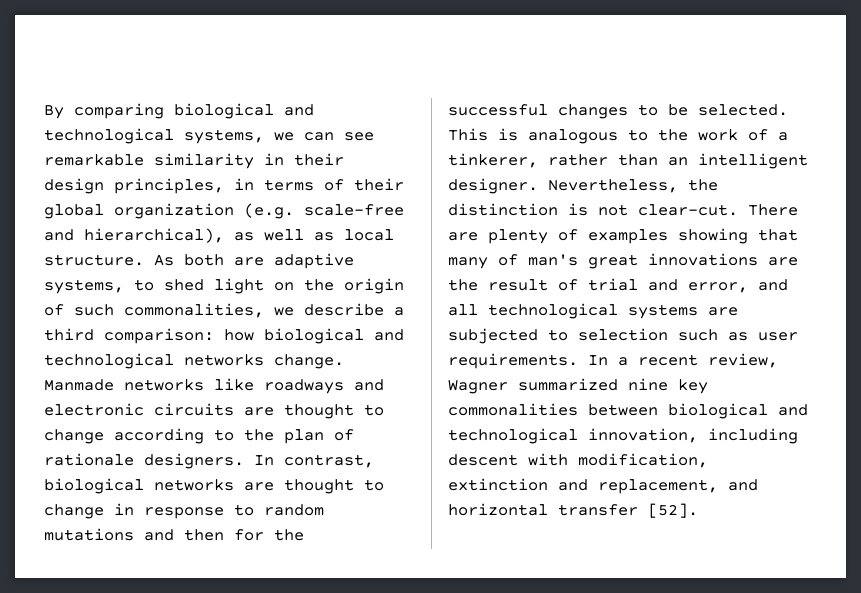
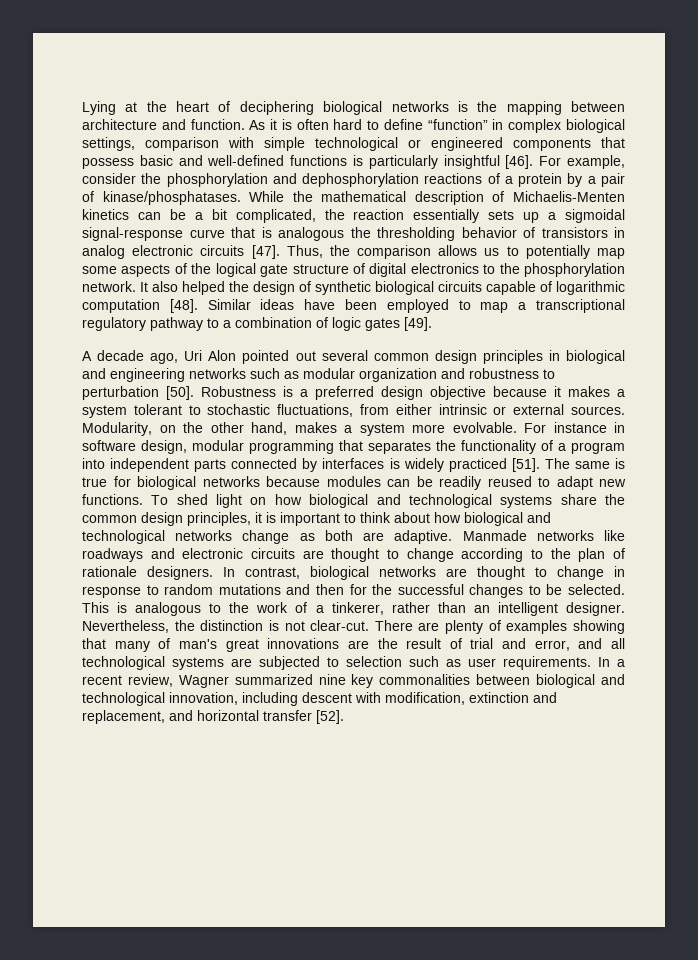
- By comparing biological and technological systems, we can see remarkable similarity in their design principles, in terms of their global organization (e.g. scale-free and hierarchical), as well as local structure. As both are adaptive systems, to shed light on the origin of such commonalities, we describe a third comparison: how biological and technological networks change.
+ Lying at the heart of deciphering biological networks is the mapping between architecture and function. As it is often hard to define “function” in complex biological settings, comparison with simple technological or engineered components that possess basic and well-defined functions is particularly insightful [46]. For example, consider the phosphorylation and dephosphorylation reactions of a protein by a pair of kinase/phosphatases. While the mathematical description of Michaelis-Menten kinetics can be a bit complicated, the reaction essentially sets up a sigmoidal signal-response curve that is analogous the thresholding behavior of transistors in analog electronic circuits [47]. Thus, the comparison allows us to potentially map some aspects of the logical gate structure of digital electronics to the phosphorylation network. It also helped the design of synthetic biological circuits capable of logarithmic computation [48]. Similar ideas have been employed to map a transcriptional regulatory pathway to a combination of logic gates [49].
+ A decade ago, Uri Alon pointed out several common design principles in biological and engineering networks such as modular organization and robustness to perturbation [50]. Robustness is a preferred design objective because it makes a system tolerant to stochastic fluctuations, from either intrinsic or external sources. Modularity, on the other hand, makes a system more evolvable. For instance in software design, modular programming that separates the functionality of a program into independent parts connected by interfaces is widely practiced [51]. The same is true for biological networks because modules can be readily reused to adapt new functions. To shed light on how biological and technological systems share the common design principles, it is important to think about how biological and technological networks change as both are adaptive.

